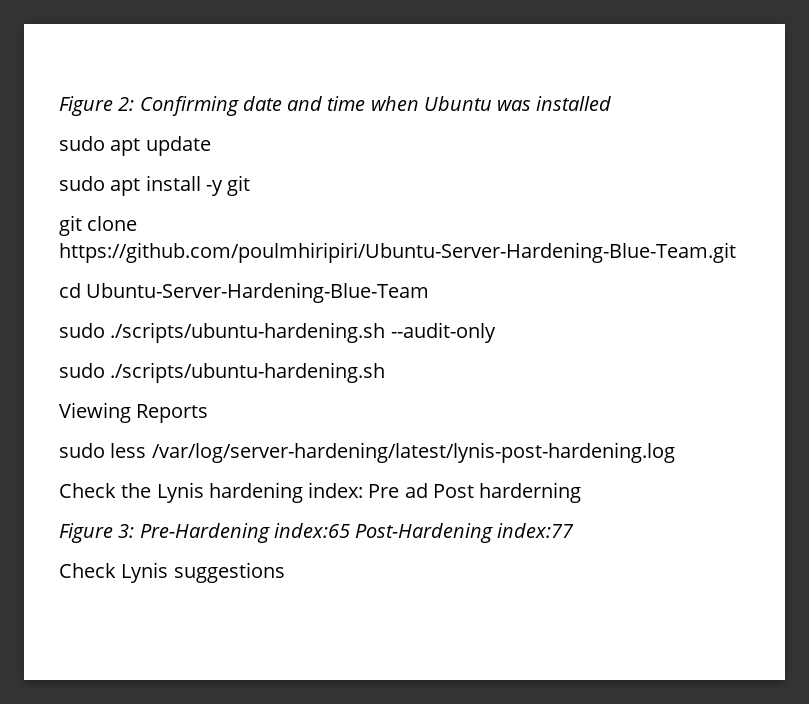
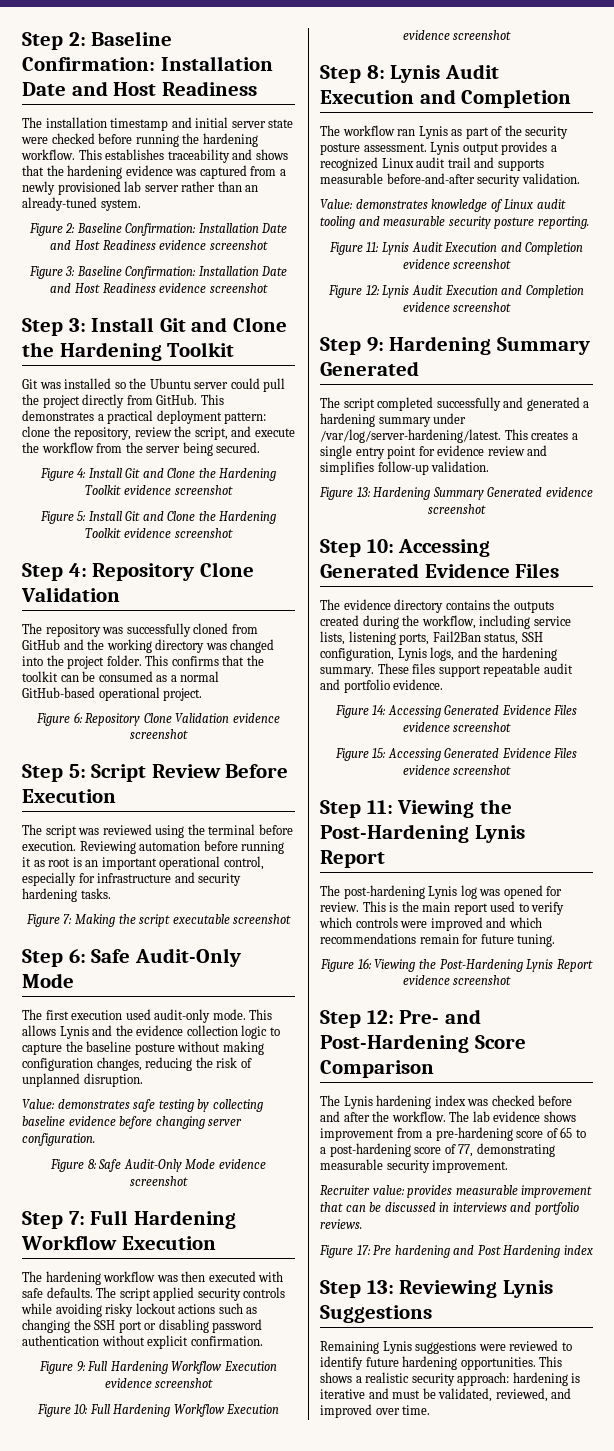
- Figure 2: Confirming date and time when Ubuntu was installed
- sudo apt update
- sudo apt install -y git
- git clone https://github.com/poulmhiripiri/Ubuntu-Server-Hardening-Blue-Team.git
- cd Ubuntu-Server-Hardening-Blue-Team
- sudo ./scripts/ubuntu-hardening.sh --audit-only
- sudo ./scripts/ubuntu-hardening.sh
- Viewing Reports
- sudo less /var/log/server-hardening/latest/lynis-post-hardening.log
- Check the Lynis hardening index: Pre ad Post harderning
- Figure 3: Pre-Hardening index:65 Post-Hardening index:77
- Check Lynis suggestions
+ Step 2: Baseline Confirmation: Installation Date and Host Readiness
+ The installation timestamp and initial server state were checked before running the hardening workflow. This establishes traceability and shows that the hardening evidence was captured from a newly provisioned lab server rather than an already-tuned system.
+ Figure 2: Baseline Confirmation: Installation Date and Host Readiness evidence screenshot
+ Figure 3: Baseline Confirmation: Installation Date and Host Readiness evidence screenshot
+ Step 3: Install Git and Clone the Hardening Toolkit
+ Git was installed so the Ubuntu server could pull the project directly from GitHub. This demonstrates a practical deployment pattern: clone the repository, review the script, and execute the workflow from the server being secured.
+ Figure 4: Install Git and Clone the Hardening Toolkit evidence screenshot
+ Figure 5: Install Git and Clone the Hardening Toolkit evidence screenshot
+ Step 4: Repository Clone Validation
+ The repository was successfully cloned from GitHub and the working directory was changed into the project folder. This confirms that the toolkit can be consumed as a normal GitHub-based operational project.
+ Figure 6: Repository Clone Validation evidence screenshot
+ Step 5: Script Review Before Execution
+ The script was reviewed using the terminal before execution. Reviewing automation before running it as root is an important operational control, especially for infrastructure and security hardening tasks.
+ Figure 7: Making the script executable screenshot
+ Step 6: Safe Audit-Only Mode
+ The first execution used audit-only mode. This allows Lynis and the evidence collection logic to capture the baseline posture without making configuration changes, reducing the risk of unplanned disruption.
+ Value: demonstrates safe testing by collecting baseline evidence before changing server configuration.
+ Figure 8: Safe Audit-Only Mode evidence screenshot
+ Step 7: Full Hardening Workflow Execution
+ The hardening workflow was then executed with safe defaults. The script applied security controls while avoiding risky lockout actions such as changing the SSH port or disabling password authentication without explicit confirmation.
+ Figure 9: Full Hardening Workflow Execution evidence screenshot
+ Figure 10: Full Hardening Workflow Execution evidence screenshot
+ Step 8: Lynis Audit Execution and Completion
+ The workflow ran Lynis as part of the security posture assessment. Lynis output provides a recognized Linux audit trail and supports measurable before-and-after security validation.
+ Value: demonstrates knowledge of Linux audit tooling and measurable security posture reporting.
+ Figure 11: Lynis Audit Execution and Completion evidence screenshot
+ Figure 12: Lynis Audit Execution and Completion evidence screenshot
+ Step 9: Hardening Summary Generated
+ The script completed successfully and generated a hardening summary under /var/log/server-hardening/latest. This creates a single entry point for evidence review and simplifies follow-up validation.
+ Figure 13: Hardening Summary Generated evidence screenshot
+ Step 10: Accessing Generated Evidence Files
+ The evidence directory contains the outputs created during the workflow, including service lists, listening ports, Fail2Ban status, SSH configuration, Lynis logs, and the hardening summary. These files support repeatable audit and portfolio evidence.
+ Figure 14: Accessing Generated Evidence Files evidence screenshot
+ Figure 15: Accessing Generated Evidence Files evidence screenshot
+ Step 11: Viewing the Post-Hardening Lynis Report
+ The post-hardening Lynis log was opened for review. This is the main report used to verify which controls were improved and which recommendations remain for future tuning.
+ Figure 16: Viewing the Post-Hardening Lynis Report evidence screenshot
+ Step 12: Pre- and Post-Hardening Score Comparison
+ The Lynis hardening index was checked before and after the workflow. The lab evidence shows improvement from a pre-hardening score of 65 to a post-hardening score of 77, demonstrating measurable security improvement.
+ Recruiter value: provides measurable improvement that can be discussed in interviews and portfolio reviews.
+ Figure 17: Pre hardening and Post Hardening index
+ Step 13: Reviewing Lynis Suggestions
+ Remaining Lynis suggestions were reviewed to identify future hardening opportunities. This shows a realistic security approach: hardening is iterative and must be validated, reviewed, and improved over time.

